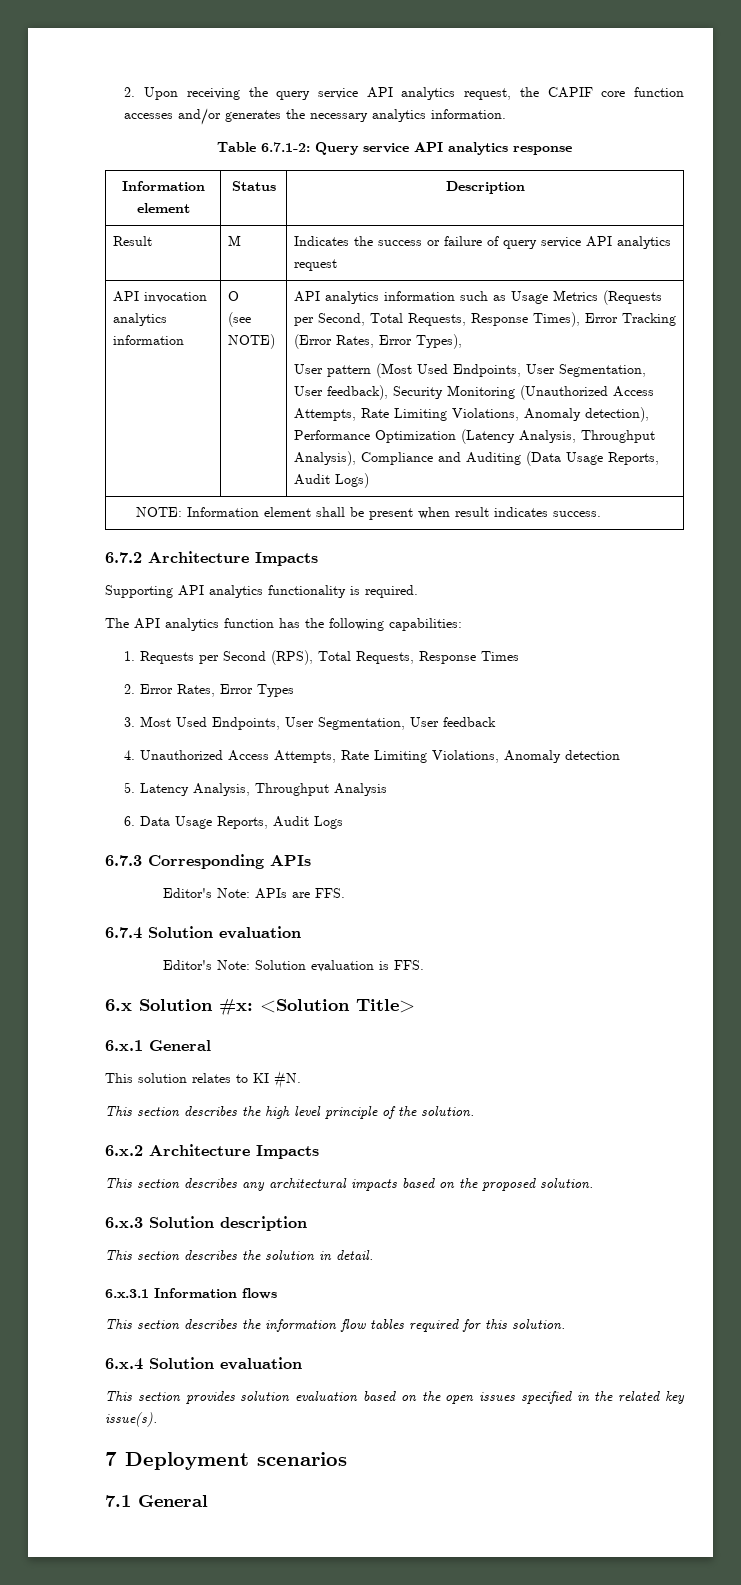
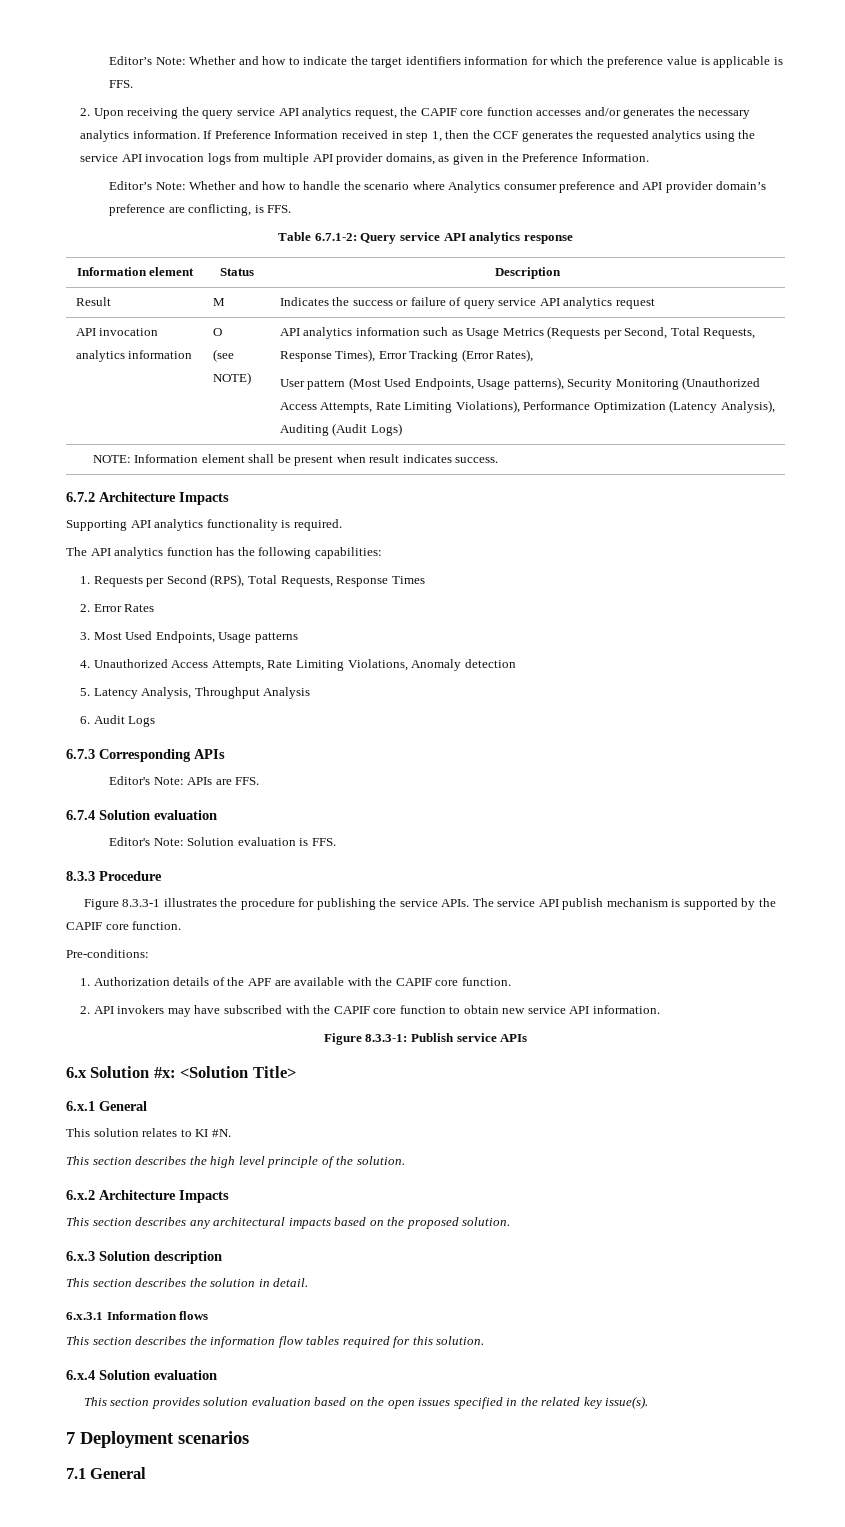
+ Editor’s Note: Whether and how to indicate the target identifiers information for which the preference value is applicable is FFS.
+ If Preference Information received in step 1, then the CCF generates the requested analytics using the service API invocation logs from multiple API provider domains, as given in the Preference Information.
+ Editor’s Note: Whether and how to handle the scenario where Analytics consumer preference and API provider domain’s preference are conflicting, is FFS.
- API analytics information such as Usage Metrics (Requests per Second, Total Requests, Response Times), Error Tracking (Error Rates, Error Types),
+ API analytics information such as Usage Metrics (Requests per Second, Total Requests, Response Times), Error Tracking (Error Rates),
- User pattern (Most Used Endpoints, User Segmentation, User feedback), Security Monitoring (Unauthorized Access Attempts, Rate Limiting Violations, Anomaly detection), Performance Optimization (Latency Analysis, Throughput Analysis), Compliance and Auditing (Data Usage Reports, Audit Logs)
+ User pattern (Most Used Endpoints, Usage patterns), Security Monitoring (Unauthorized Access Attempts, Rate Limiting Violations), Performance Optimization (Latency Analysis), Auditing (Audit Logs)
- 2. Error Rates, Error Types
+ 2. Error Rates
- 3. Most Used Endpoints, User Segmentation, User feedback
+ 3. Most Used Endpoints, Usage patterns
- 6. Data Usage Reports, Audit Logs
+ 6. Audit Logs
+ 8.3.3 Procedure
+ Figure 8.3.3-1 illustrates the procedure for publishing the service APIs. The service API publish mechanism is supported by the CAPIF core function.
+ Pre-conditions:
+ 1. Authorization details of the APF are available with the CAPIF core function.
+ 2. API invokers may have subscribed with the CAPIF core function to obtain new service API information.
+ Figure 8.3.3-1: Publish service APIs

